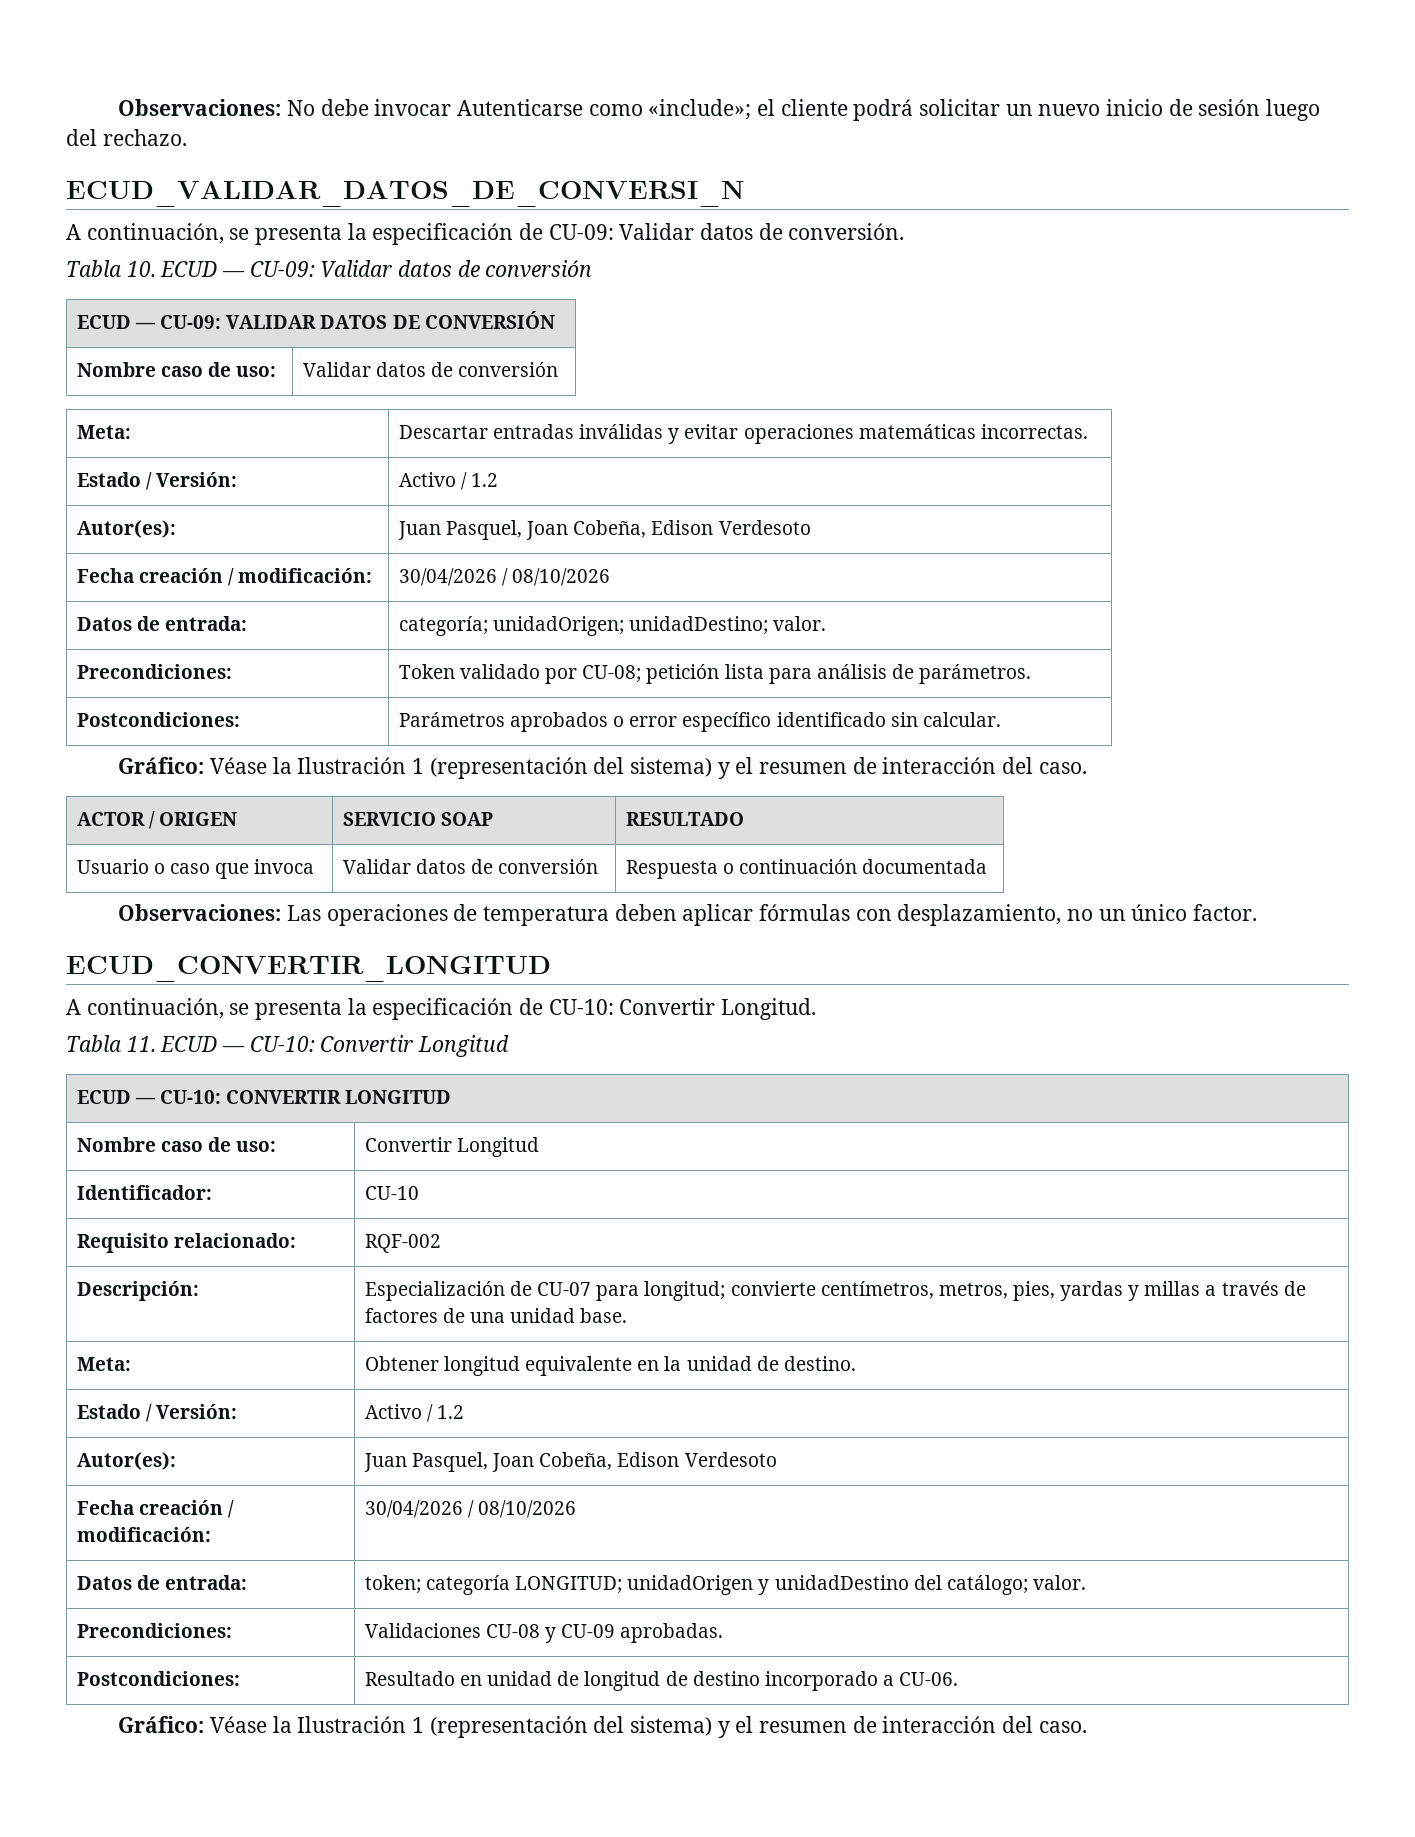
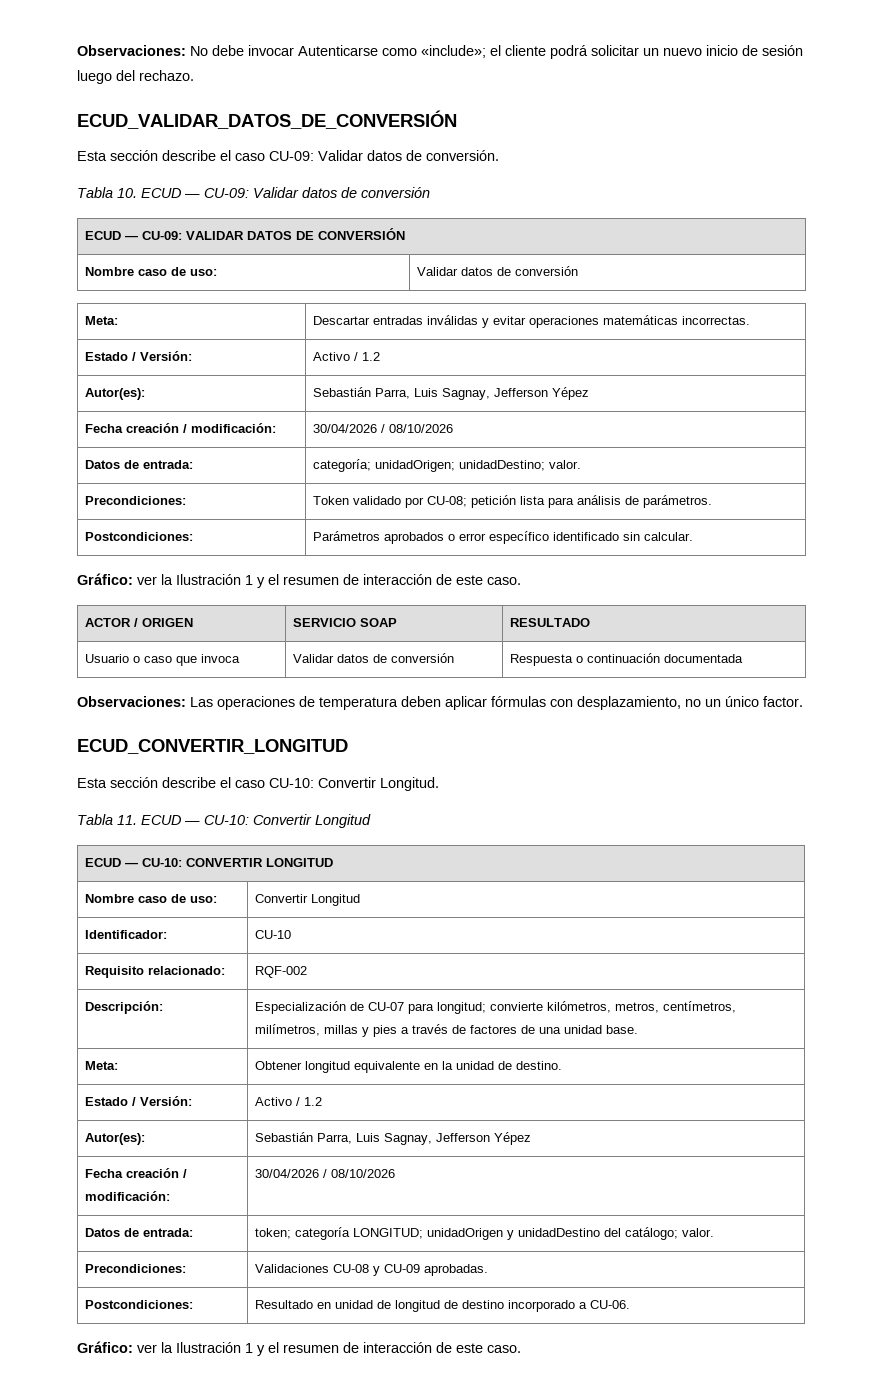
- ECUD_VALIDAR_DATOS_DE_CONVERSI_N
- A continuación, se presenta la especificación de CU-09: Validar datos de conversión.
+ ECUD_VALIDAR_DATOS_DE_CONVERSIÓN
+ Esta sección describe el caso CU-09: Validar datos de conversión.
  Meta: | Descartar entradas inválidas y evitar operaciones matemáticas incorrectas.
  Estado / Versión: | Activo / 1.2
- Autor(es): | Juan Pasquel, Joan Cobeña, Edison Verdesoto
+ Autor(es): | Sebastián Parra, Luis Sagnay, Jefferson Yépez
  Postcondiciones: | Parámetros aprobados o error específico identificado sin calcular.
- Gráfico: Véase la Ilustración 1 (representación del sistema) y el resumen de interacción del caso.
+ Gráfico: ver la Ilustración 1 y el resumen de interacción de este caso.
- A continuación, se presenta la especificación de CU-10: Convertir Longitud.
+ Esta sección describe el caso CU-10: Convertir Longitud.
- Descripción: | Especialización de CU-07 para longitud; convierte centímetros, metros, pies, yardas y millas a través de factores de una unidad base.
+ Descripción: | Especialización de CU-07 para longitud; convierte kilómetros, metros, centímetros, milímetros, millas y pies a través de factores de una unidad base.
  Meta: | Obtener longitud equivalente en la unidad de destino.
  Estado / Versión: | Activo / 1.2
- Autor(es): | Juan Pasquel, Joan Cobeña, Edison Verdesoto
+ Autor(es): | Sebastián Parra, Luis Sagnay, Jefferson Yépez
  Postcondiciones: | Resultado en unidad de longitud de destino incorporado a CU-06.
- Gráfico: Véase la Ilustración 1 (representación del sistema) y el resumen de interacción del caso.
+ Gráfico: ver la Ilustración 1 y el resumen de interacción de este caso.

